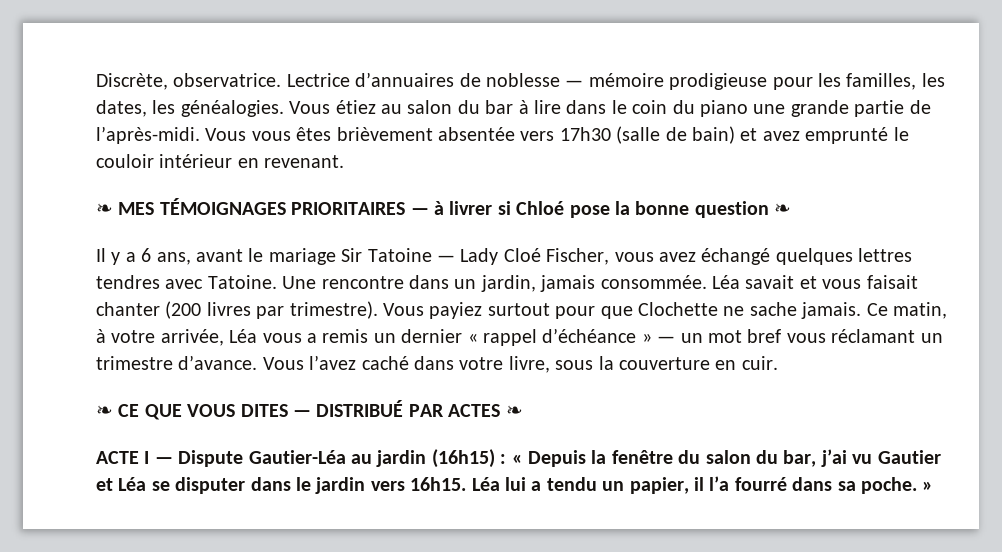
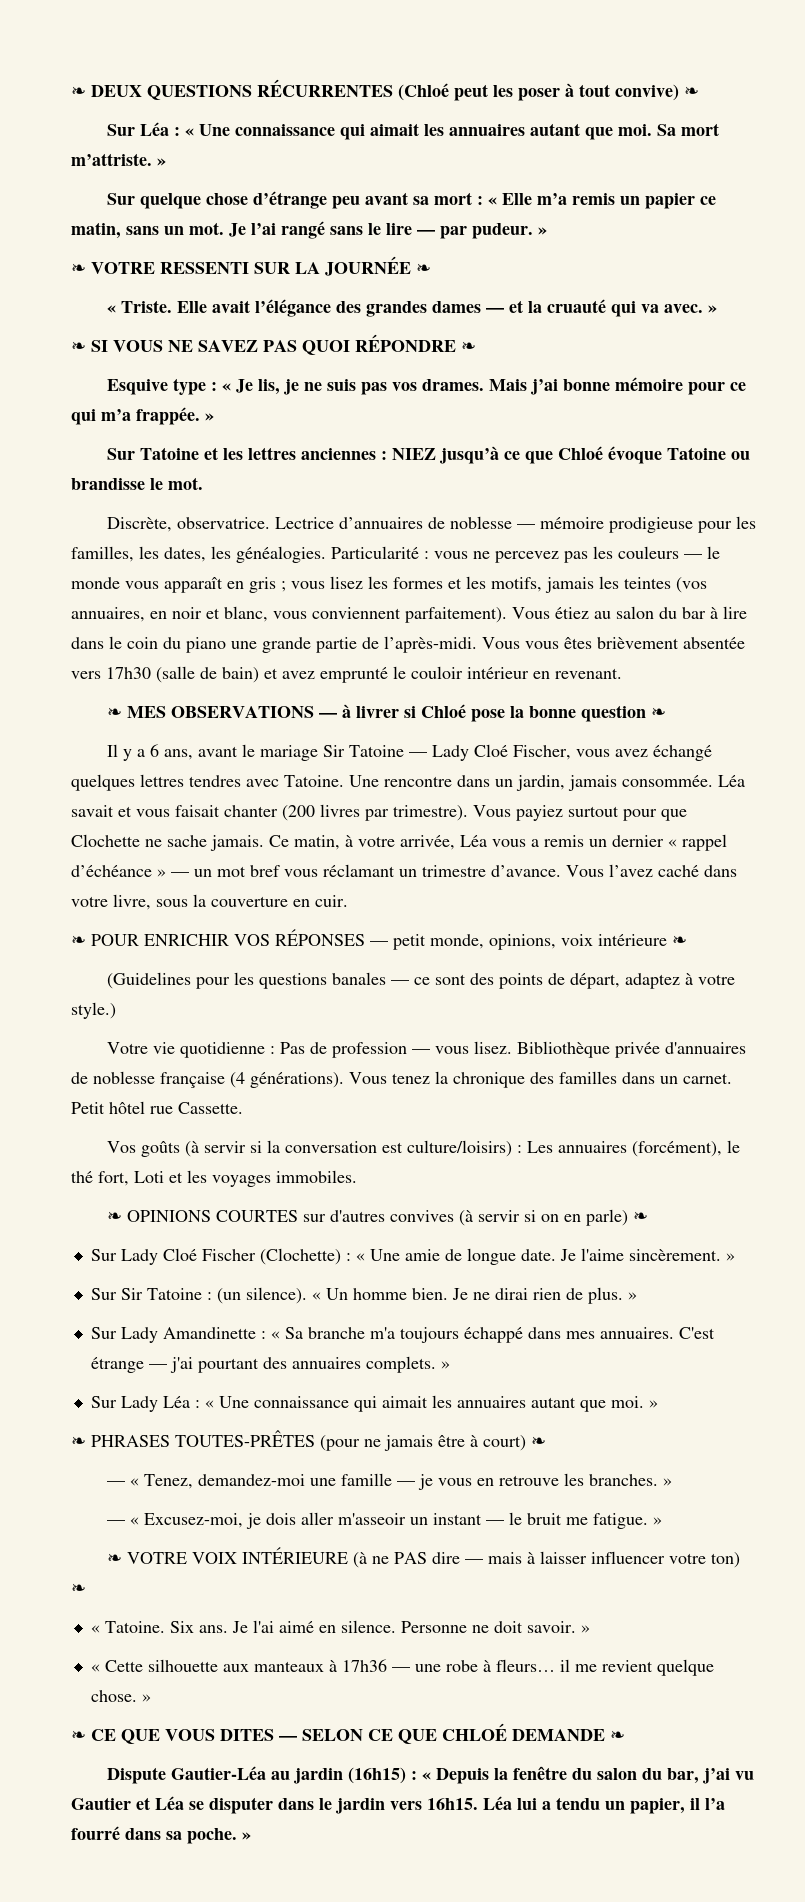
+ ❧ DEUX QUESTIONS RÉCURRENTES (Chloé peut les poser à tout convive) ❧
+ Sur Léa : « Une connaissance qui aimait les annuaires autant que moi. Sa mort m’attriste. »
+ Sur quelque chose d’étrange peu avant sa mort : « Elle m’a remis un papier ce matin, sans un mot. Je l’ai rangé sans le lire — par pudeur. »
+ ❧ VOTRE RESSENTI SUR LA JOURNÉE ❧
+ « Triste. Elle avait l’élégance des grandes dames — et la cruauté qui va avec. »
+ ❧ SI VOUS NE SAVEZ PAS QUOI RÉPONDRE ❧
+ Esquive type : « Je lis, je ne suis pas vos drames. Mais j’ai bonne mémoire pour ce qui m’a frappée. »
+ Sur Tatoine et les lettres anciennes : NIEZ jusqu’à ce que Chloé évoque Tatoine ou brandisse le mot.
+ Particularité : vous ne percevez pas les couleurs — le monde vous apparaît en gris ; vous lisez les formes et les motifs, jamais les teintes (vos annuaires, en noir et blanc, vous conviennent parfaitement).
- ❧ MES TÉMOIGNAGES PRIORITAIRES — à livrer si Chloé pose la bonne question ❧
+ ❧ MES OBSERVATIONS — à livrer si Chloé pose la bonne question ❧
+ ❧ POUR ENRICHIR VOS RÉPONSES — petit monde, opinions, voix intérieure ❧
+ (Guidelines pour les questions banales — ce sont des points de départ, adaptez à votre style.)
+ Votre vie quotidienne : Pas de profession — vous lisez. Bibliothèque privée d'annuaires de noblesse française (4 générations). Vous tenez la chronique des familles dans un carnet. Petit hôtel rue Cassette.
+ Vos goûts (à servir si la conversation est culture/loisirs) : Les annuaires (forcément), le thé fort, Loti et les voyages immobiles.
+ ❧ OPINIONS COURTES sur d'autres convives (à servir si on en parle) ❧
+ Sur Lady Cloé Fischer (Clochette) : « Une amie de longue date. Je l'aime sincèrement. »
+ Sur Sir Tatoine : (un silence). « Un homme bien. Je ne dirai rien de plus. »
+ Sur Lady Amandinette : « Sa branche m'a toujours échappé dans mes annuaires. C'est étrange — j'ai pourtant des annuaires complets. »
+ Sur Lady Léa : « Une connaissance qui aimait les annuaires autant que moi. »
+ ❧ PHRASES TOUTES-PRÊTES (pour ne jamais être à court) ❧
+ — « Tenez, demandez-moi une famille — je vous en retrouve les branches. »
+ — « Excusez-moi, je dois aller m'asseoir un instant — le bruit me fatigue. »
+ ❧ VOTRE VOIX INTÉRIEURE (à ne PAS dire — mais à laisser influencer votre ton) ❧
+ « Tatoine. Six ans. Je l'ai aimé en silence. Personne ne doit savoir. »
+ « Cette silhouette aux manteaux à 17h36 — une robe à fleurs… il me revient quelque chose. »
- ❧ CE QUE VOUS DITES — DISTRIBUÉ PAR ACTES ❧
- ACTE I — Dispute Gautier-Léa au jardin (16h15) : « Depuis la fenêtre du salon du bar, j’ai vu Gautier et Léa se disputer dans le jardin vers 16h15.
+ ❧ CE QUE VOUS DITES — SELON CE QUE CHLOÉ DEMANDE ❧
+ Dispute Gautier-Léa au jardin (16h15) : « Depuis la fenêtre du salon du bar, j’ai vu Gautier et Léa se disputer dans le jardin vers 16h15.

